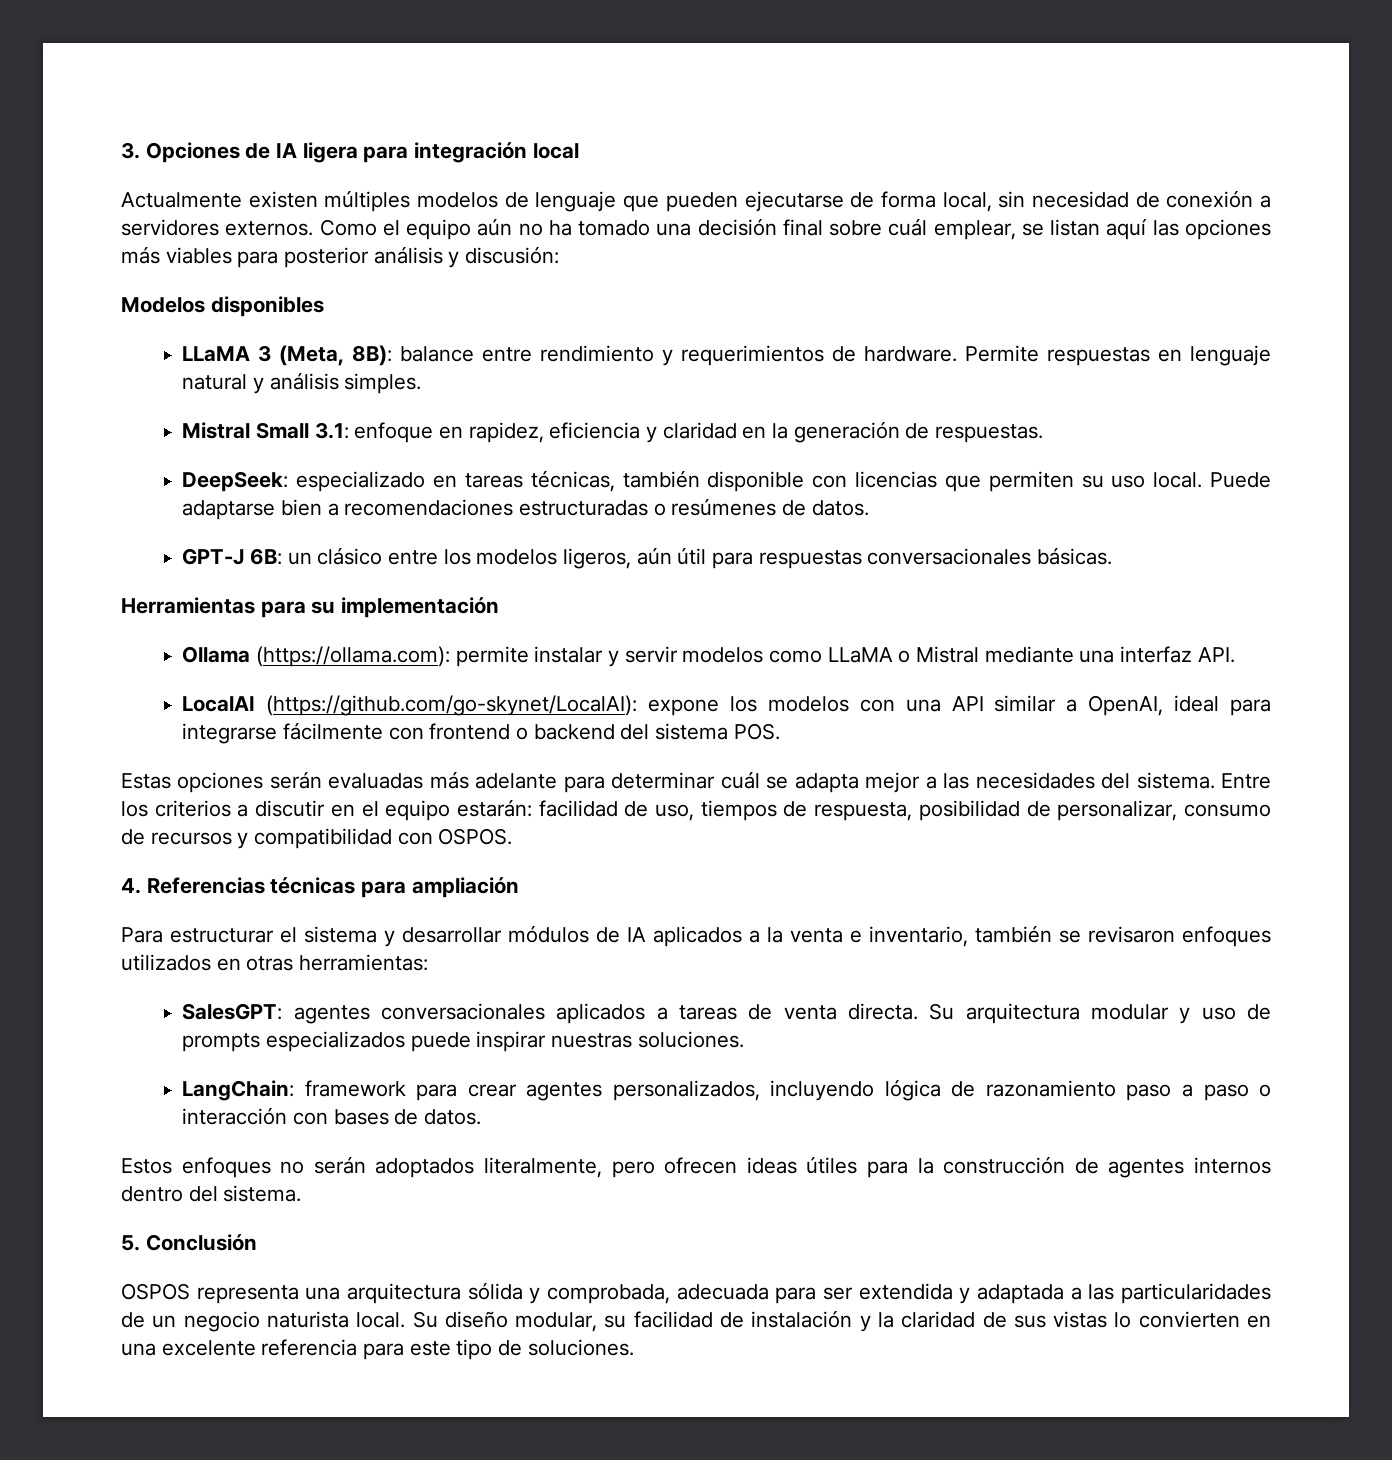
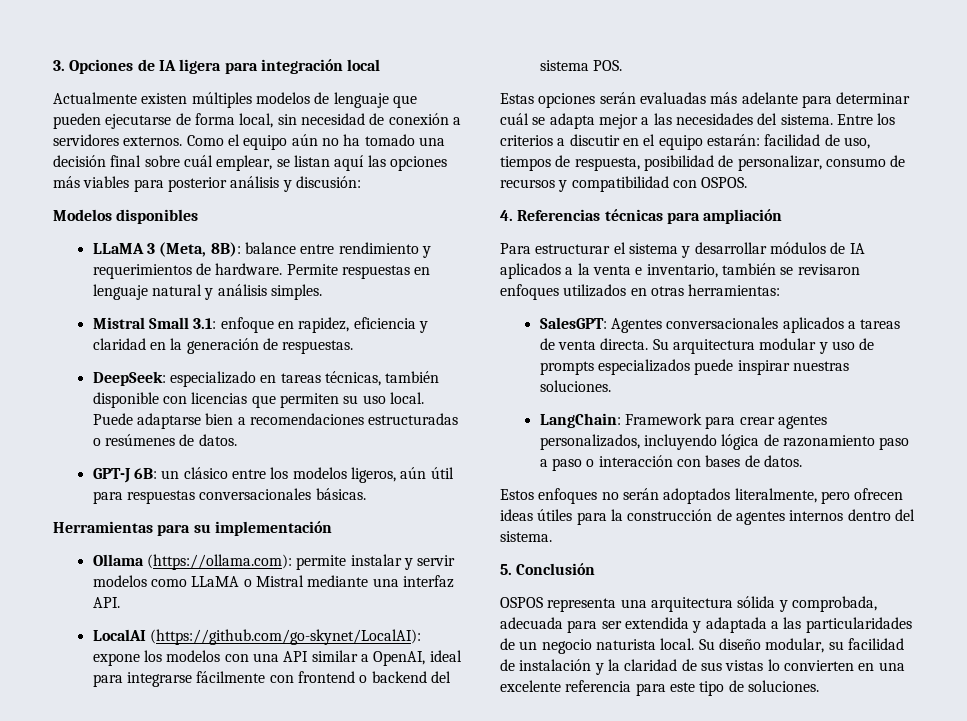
- SalesGPT: agentes conversacionales aplicados a tareas de venta directa.
+ SalesGPT: Agentes conversacionales aplicados a tareas de venta directa.
- LangChain: framework para crear agentes personalizados, incluyendo lógica de razonamiento paso a paso o interacción con bases de datos.
+ LangChain: Framework para crear agentes personalizados, incluyendo lógica de razonamiento paso a paso o interacción con bases de datos.

